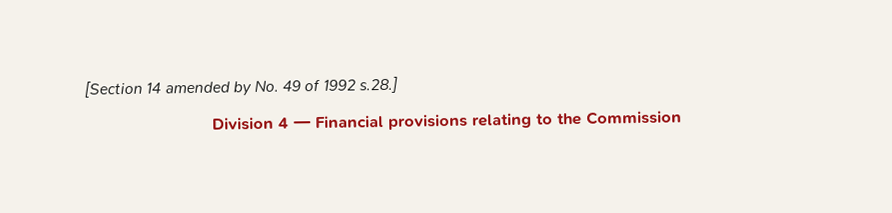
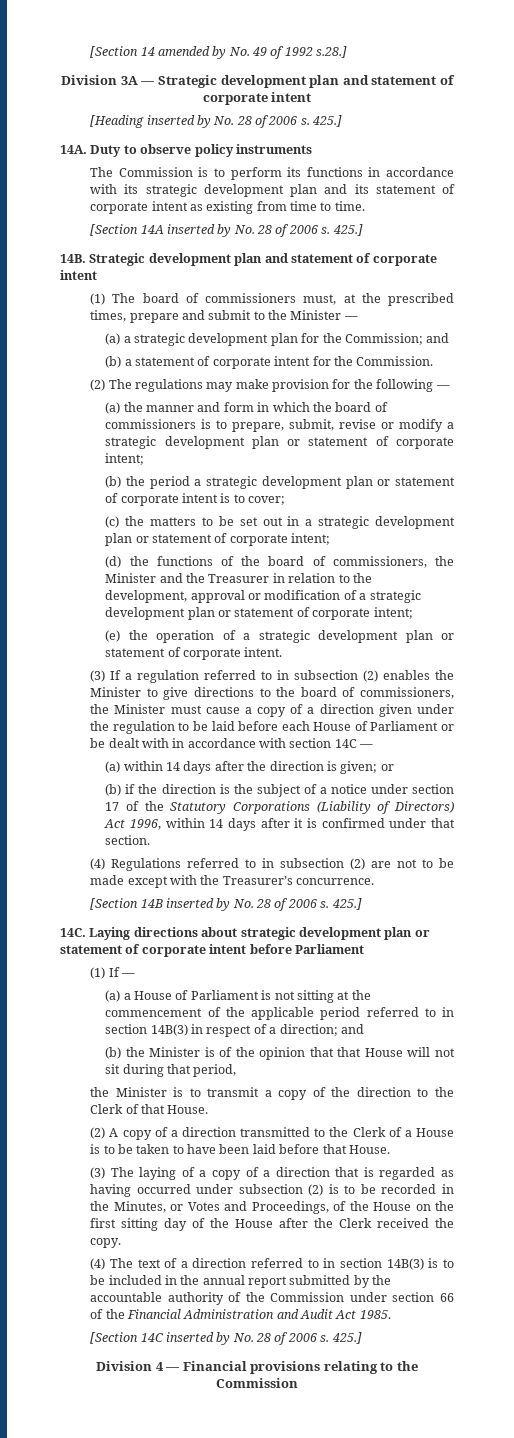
+ Division 3A — Strategic development plan and statement of corporate intent
+ [Heading inserted by No. 28 of 2006 s. 425.]
+ 14A. Duty to observe policy instruments
+ The Commission is to perform its functions in accordance with its strategic development plan and its statement of corporate intent as existing from time to time.
+ [Section 14A inserted by No. 28 of 2006 s. 425.]
+ 14B. Strategic development plan and statement of corporate intent
+ (1) The board of commissioners must, at the prescribed times, prepare and submit to the Minister —
+ (a) a strategic development plan for the Commission; and
+ (b) a statement of corporate intent for the Commission.
+ (2) The regulations may make provision for the following —
+ (a) the manner and form in which the board of commissioners is to prepare, submit, revise or modify a strategic development plan or statement of corporate intent;
+ (b) the period a strategic development plan or statement of corporate intent is to cover;
+ (c) the matters to be set out in a strategic development plan or statement of corporate intent;
+ (d) the functions of the board of commissioners, the Minister and the Treasurer in relation to the development, approval or modification of a strategic development plan or statement of corporate intent;
+ (e) the operation of a strategic development plan or statement of corporate intent.
+ (3) If a regulation referred to in subsection (2) enables the Minister to give directions to the board of commissioners, the Minister must cause a copy of a direction given under the regulation to be laid before each House of Parliament or be dealt with in accordance with section 14C —
+ (a) within 14 days after the direction is given; or
+ (b) if the direction is the subject of a notice under section 17 of the Statutory Corporations (Liability of Directors) Act 1996, within 14 days after it is confirmed under that section.
+ (4) Regulations referred to in subsection (2) are not to be made except with the Treasurer’s concurrence.
+ [Section 14B inserted by No. 28 of 2006 s. 425.]
+ 14C. Laying directions about strategic development plan or statement of corporate intent before Parliament
+ (1) If —
+ (a) a House of Parliament is not sitting at the commencement of the applicable period referred to in section 14B(3) in respect of a direction; and
+ (b) the Minister is of the opinion that that House will not sit during that period,
+ the Minister is to transmit a copy of the direction to the Clerk of that House.
+ (2) A copy of a direction transmitted to the Clerk of a House is to be taken to have been laid before that House.
+ (3) The laying of a copy of a direction that is regarded as having occurred under subsection (2) is to be recorded in the Minutes, or Votes and Proceedings, of the House on the first sitting day of the House after the Clerk received the copy.
+ (4) The text of a direction referred to in section 14B(3) is to be included in the annual report submitted by the accountable authority of the Commission under section 66 of the Financial Administration and Audit Act 1985.
+ [Section 14C inserted by No. 28 of 2006 s. 425.]

